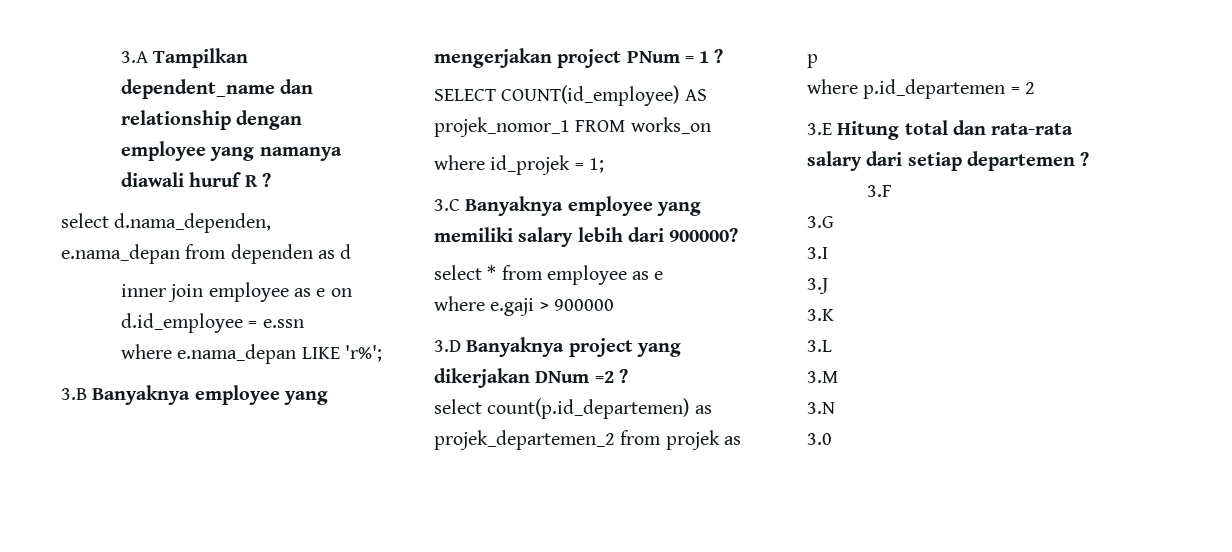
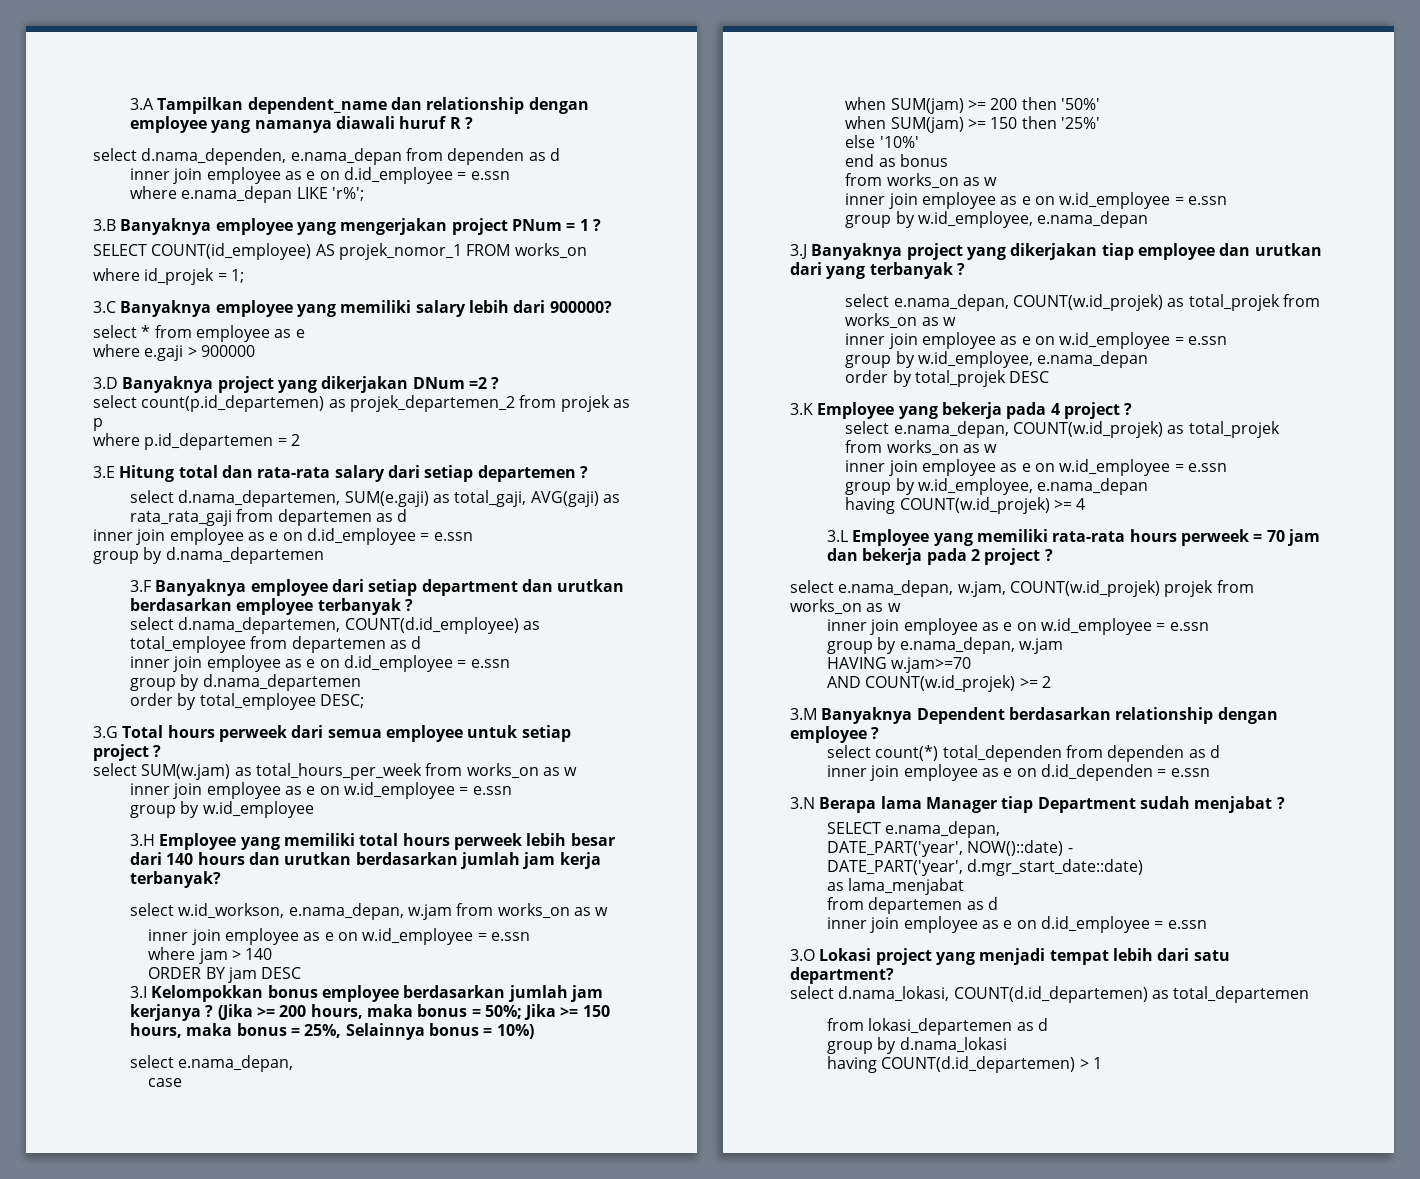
- 3.F
- 3.G
- 3.I
- 3.J
- 3.K
- 3.L
- 3.M
- 3.N
- 3.0
+ select d.nama_departemen, SUM(e.gaji) as total_gaji, AVG(gaji) as rata_rata_gaji from departemen as d
+ inner join employee as e on d.id_employee = e.ssn
+ group by d.nama_departemen
+ 3.F Banyaknya employee dari setiap department dan urutkan berdasarkan employee terbanyak ?
+ select d.nama_departemen, COUNT(d.id_employee) as total_employee from departemen as d
+ inner join employee as e on d.id_employee = e.ssn
+ group by d.nama_departemen
+ order by total_employee DESC;
+ 3.G Total hours perweek dari semua employee untuk setiap project ?
+ select SUM(w.jam) as total_hours_per_week from works_on as w
+ inner join employee as e on w.id_employee = e.ssn
+ group by w.id_employee
+ 3.H Employee yang memiliki total hours perweek lebih besar dari 140 hours dan urutkan berdasarkan jumlah jam kerja terbanyak?
+ select w.id_workson, e.nama_depan, w.jam from works_on as w
+ inner join employee as e on w.id_employee = e.ssn
+ where jam > 140
+ ORDER BY jam DESC
+ 3.I Kelompokkan bonus employee berdasarkan jumlah jam kerjanya ? (Jika >= 200 hours, maka bonus = 50%; Jika >= 150 hours, maka bonus = 25%, Selainnya bonus = 10%)
+ select e.nama_depan,
+ case
+ when SUM(jam) >= 200 then '50%'
+ when SUM(jam) >= 150 then '25%'
+ else '10%'
+ end as bonus
+ from works_on as w
+ inner join employee as e on w.id_employee = e.ssn
+ group by w.id_employee, e.nama_depan
+ 3.J Banyaknya project yang dikerjakan tiap employee dan urutkan dari yang terbanyak ?
+ select e.nama_depan, COUNT(w.id_projek) as total_projek from works_on as w
+ inner join employee as e on w.id_employee = e.ssn
+ group by w.id_employee, e.nama_depan
+ order by total_projek DESC
+ 3.K Employee yang bekerja pada 4 project ?
+ select e.nama_depan, COUNT(w.id_projek) as total_projek
+ from works_on as w
+ inner join employee as e on w.id_employee = e.ssn
+ group by w.id_employee, e.nama_depan
+ having COUNT(w.id_projek) >= 4
+ 3.L Employee yang memiliki rata-rata hours perweek = 70 jam dan bekerja pada 2 project ?
+ select e.nama_depan, w.jam, COUNT(w.id_projek) projek from works_on as w
+ inner join employee as e on w.id_employee = e.ssn
+ group by e.nama_depan, w.jam
+ HAVING w.jam>=70
+ AND COUNT(w.id_projek) >= 2
+ 3.M Banyaknya Dependent berdasarkan relationship dengan employee ?
+ select count(*) total_dependen from dependen as d
+ inner join employee as e on d.id_dependen = e.ssn
+ 3.N Berapa lama Manager tiap Department sudah menjabat ?
+ SELECT e.nama_depan,
+ DATE_PART('year', NOW()::date) -
+ DATE_PART('year', d.mgr_start_date::date)
+ as lama_menjabat
+ from departemen as d
+ inner join employee as e on d.id_employee = e.ssn
+ 3.O Lokasi project yang menjadi tempat lebih dari satu department?
+ select d.nama_lokasi, COUNT(d.id_departemen) as total_departemen
+ from lokasi_departemen as d
+ group by d.nama_lokasi
+ having COUNT(d.id_departemen) > 1

